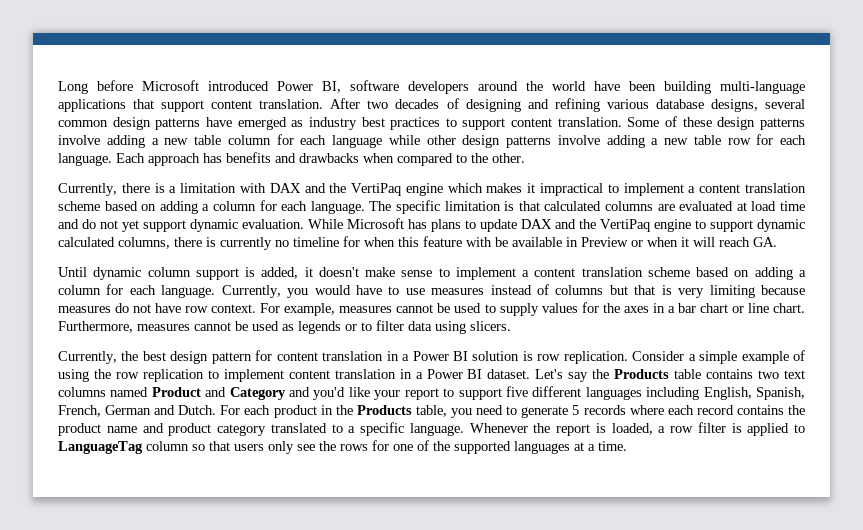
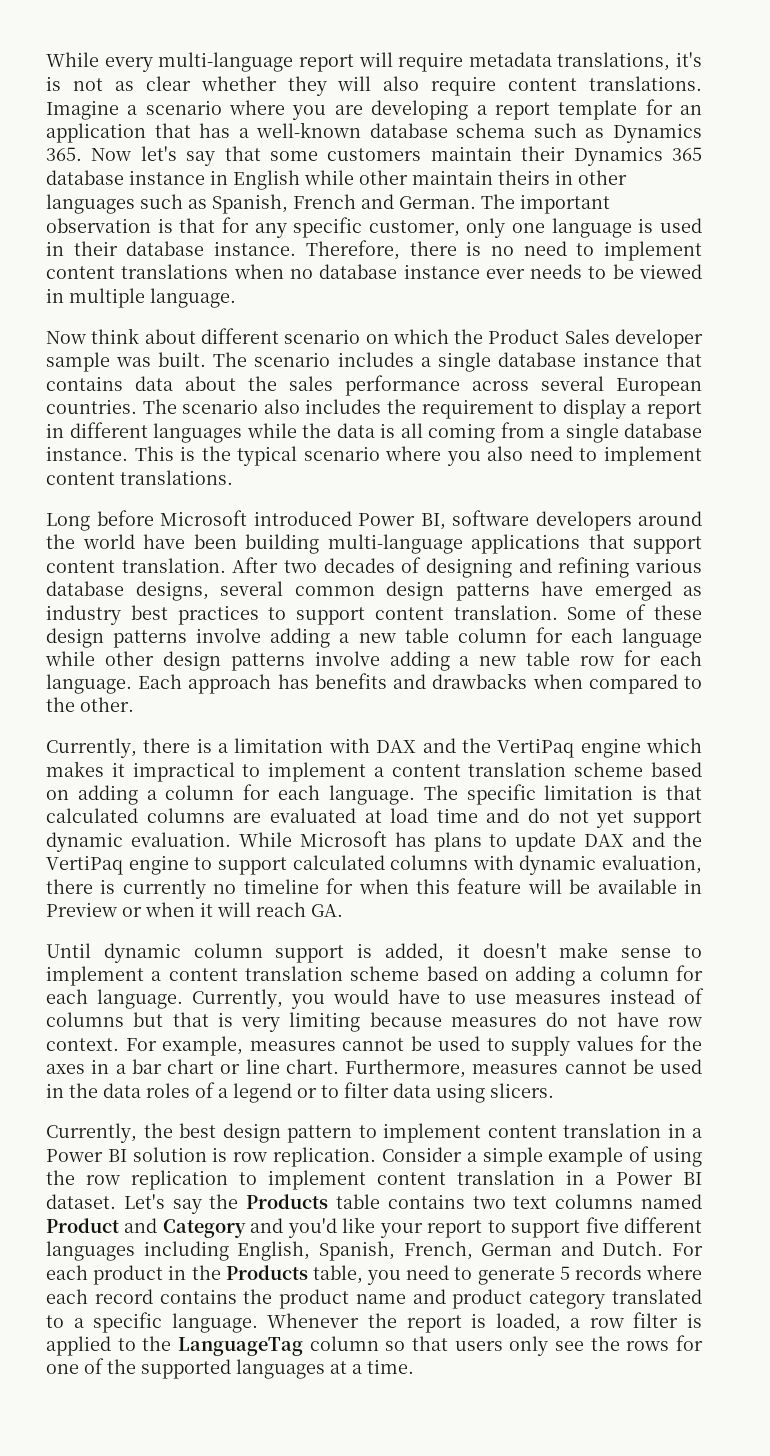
+ While every multi-language report will require metadata translations, it's is not as clear whether they will also require content translations. Imagine a scenario where you are developing a report template for an application that has a well-known database schema such as Dynamics 365. Now let's say that some customers maintain their Dynamics 365 database instance in English while other maintain theirs in other languages such as Spanish, French and German. The important observation is that for any specific customer, only one language is used in their database instance. Therefore, there is no need to implement content translations when no database instance ever needs to be viewed in multiple language.
+ Now think about different scenario on which the Product Sales developer sample was built. The scenario includes a single database instance that contains data about the sales performance across several European countries. The scenario also includes the requirement to display a report in different languages while the data is all coming from a single database instance. This is the typical scenario where you also need to implement content translations.
- While Microsoft has plans to update DAX and the VertiPaq engine to support dynamic calculated columns, there is currently no timeline for when this feature with be available in Preview or when it will reach GA.
+ While Microsoft has plans to update DAX and the VertiPaq engine to support calculated columns with dynamic evaluation, there is currently no timeline for when this feature will be available in Preview or when it will reach GA.
- Furthermore, measures cannot be used as legends or to filter data using slicers.
+ Furthermore, measures cannot be used in the data roles of a legend or to filter data using slicers.
- Currently, the best design pattern for content translation in a Power BI solution is row replication.
+ Currently, the best design pattern to implement content translation in a Power BI solution is row replication.
- Whenever the report is loaded, a row filter is applied to LanguageTag column so that users only see the rows for one of the supported languages at a time.
+ Whenever the report is loaded, a row filter is applied to the LanguageTag column so that users only see the rows for one of the supported languages at a time.

